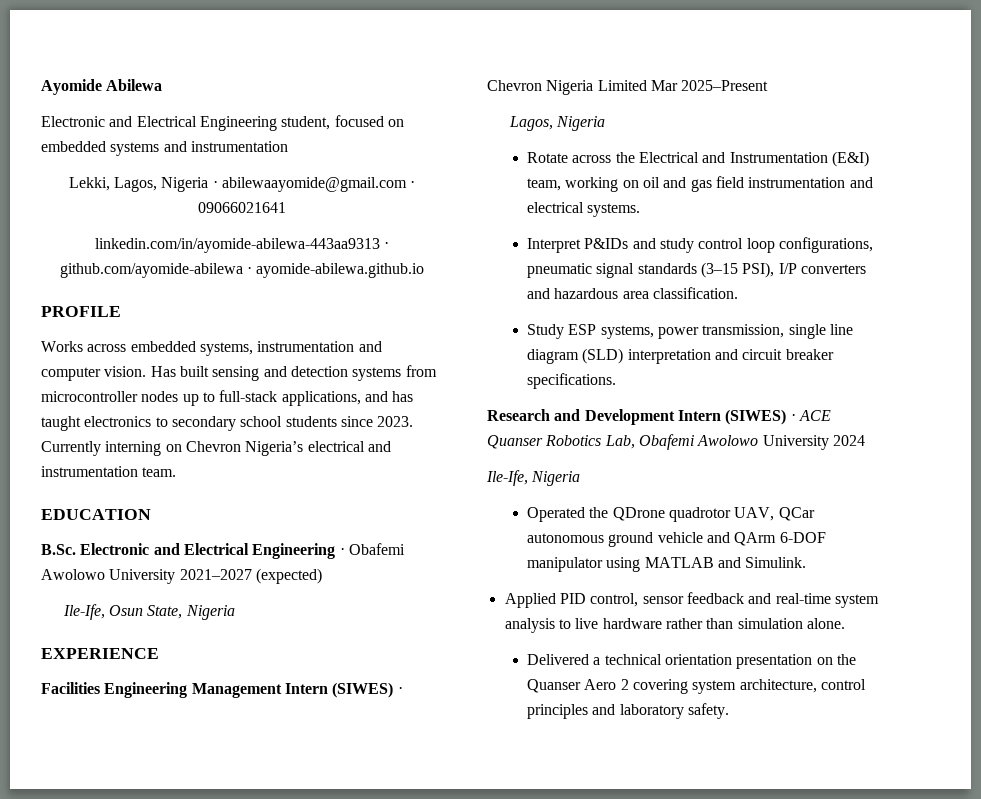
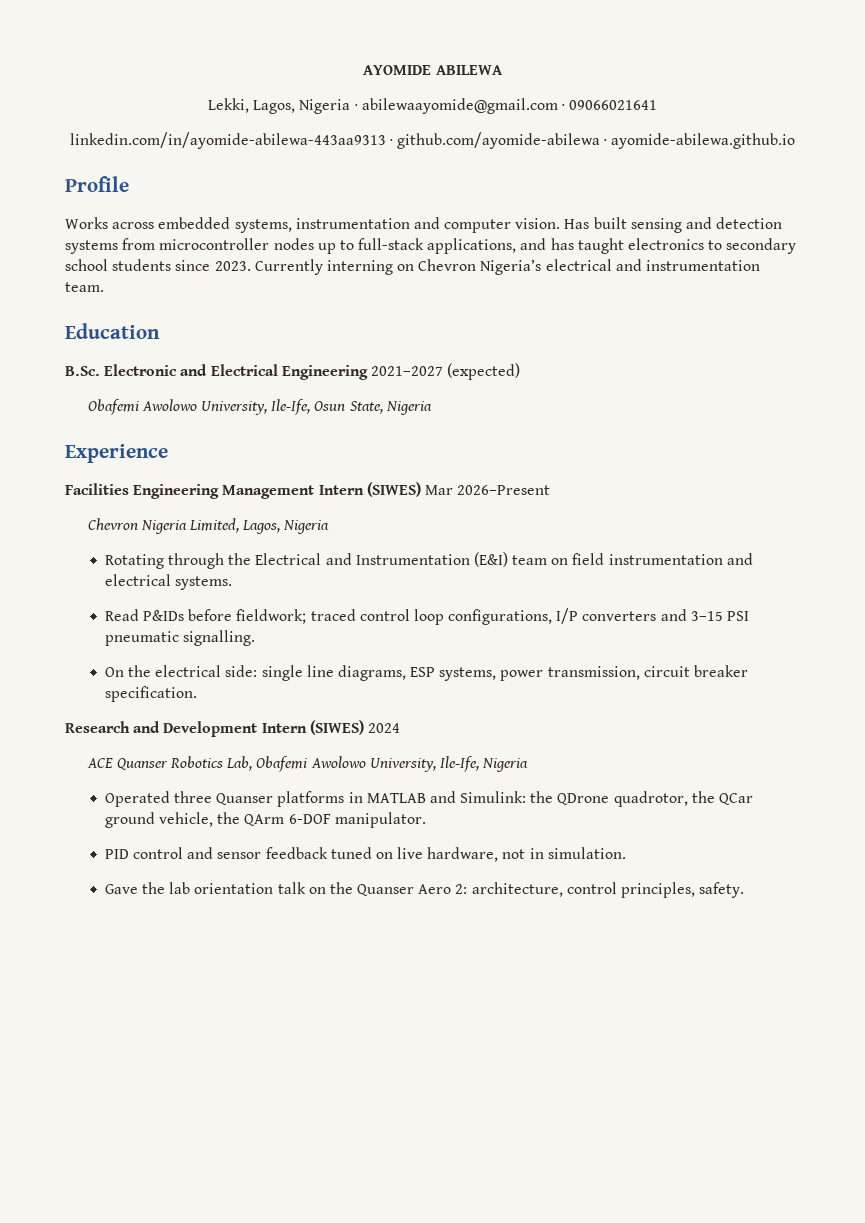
- Ayomide Abilewa
- Electronic and Electrical Engineering student, focused on embedded systems and instrumentation
+ AYOMIDE ABILEWA
- PROFILE
+ Profile
- EDUCATION
+ Education
- B.Sc. Electronic and Electrical Engineering · Obafemi Awolowo University 2021–2027 (expected)
+ B.Sc. Electronic and Electrical Engineering 2021–2027 (expected)
- Ile-Ife, Osun State, Nigeria
+ Obafemi Awolowo University, Ile-Ife, Osun State, Nigeria
- EXPERIENCE
+ Experience
- Facilities Engineering Management Intern (SIWES) · Chevron Nigeria Limited Mar 2025–Present
- Lagos, Nigeria
+ Facilities Engineering Management Intern (SIWES) Mar 2026–Present
+ Chevron Nigeria Limited, Lagos, Nigeria
- Rotate across the Electrical and Instrumentation (E&I) team, working on oil and gas field instrumentation and electrical systems.
+ Rotating through the Electrical and Instrumentation (E&I) team on field instrumentation and electrical systems.
- Interpret P&IDs and study control loop configurations, pneumatic signal standards (3–15 PSI), I/P converters and hazardous area classification.
- Study ESP systems, power transmission, single line diagram (SLD) interpretation and circuit breaker specifications.
+ Read P&IDs before fieldwork; traced control loop configurations, I/P converters and 3–15 PSI pneumatic signalling.
+ On the electrical side: single line diagrams, ESP systems, power transmission, circuit breaker specification.
- Research and Development Intern (SIWES) · ACE Quanser Robotics Lab, Obafemi Awolowo University 2024
- Ile-Ife, Nigeria
+ Research and Development Intern (SIWES) 2024
+ ACE Quanser Robotics Lab, Obafemi Awolowo University, Ile-Ife, Nigeria
- Operated the QDrone quadrotor UAV, QCar autonomous ground vehicle and QArm 6-DOF manipulator using MATLAB and Simulink.
- Applied PID control, sensor feedback and real-time system analysis to live hardware rather than simulation alone.
- Delivered a technical orientation presentation on the Quanser Aero 2 covering system architecture, control principles and laboratory safety.
+ Operated three Quanser platforms in MATLAB and Simulink: the QDrone quadrotor, the QCar ground vehicle, the QArm 6-DOF manipulator.
+ PID control and sensor feedback tuned on live hardware, not in simulation.
+ Gave the lab orientation talk on the Quanser Aero 2: architecture, control principles, safety.

